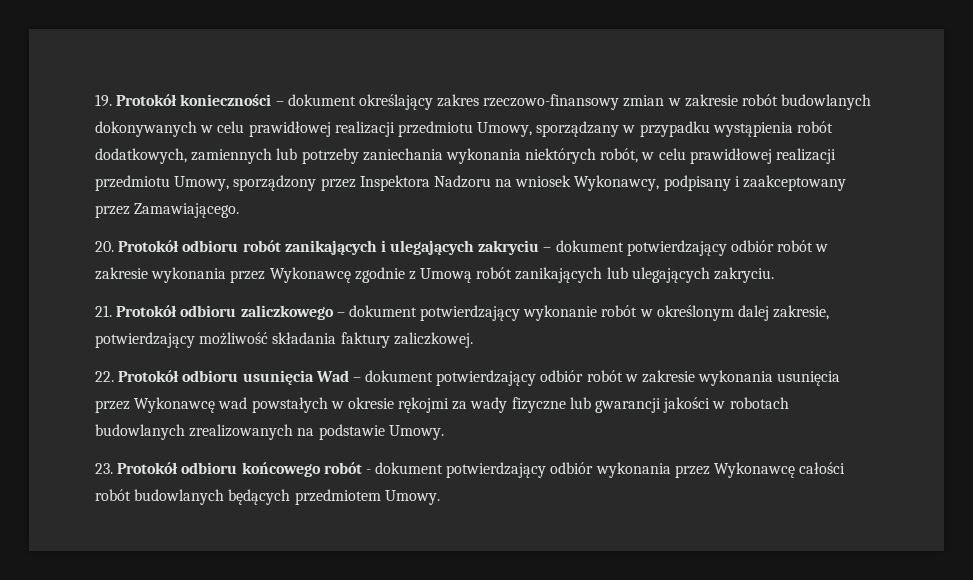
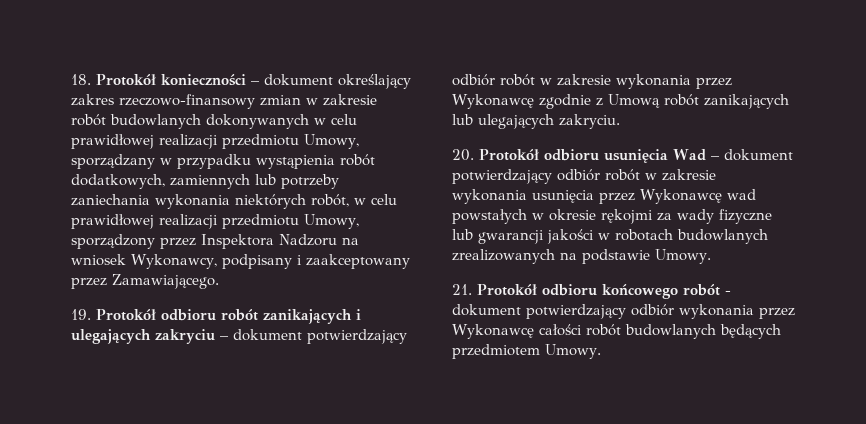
- 19. Protokół konieczności – dokument określający zakres rzeczowo-finansowy zmian w zakresie robót budowlanych dokonywanych w celu prawidłowej realizacji przedmiotu Umowy, sporządzany w przypadku wystąpienia robót dodatkowych, zamiennych lub potrzeby zaniechania wykonania niektórych robót, w celu prawidłowej realizacji przedmiotu Umowy, sporządzony przez Inspektora Nadzoru na wniosek Wykonawcy, podpisany i zaakceptowany przez Zamawiającego.
+ 18. Protokół konieczności – dokument określający zakres rzeczowo-finansowy zmian w zakresie robót budowlanych dokonywanych w celu prawidłowej realizacji przedmiotu Umowy, sporządzany w przypadku wystąpienia robót dodatkowych, zamiennych lub potrzeby zaniechania wykonania niektórych robót, w celu prawidłowej realizacji przedmiotu Umowy, sporządzony przez Inspektora Nadzoru na wniosek Wykonawcy, podpisany i zaakceptowany przez Zamawiającego.
- 20. Protokół odbioru robót zanikających i ulegających zakryciu – dokument potwierdzający odbiór robót w zakresie wykonania przez Wykonawcę zgodnie z Umową robót zanikających lub ulegających zakryciu.
+ 19. Protokół odbioru robót zanikających i ulegających zakryciu – dokument potwierdzający odbiór robót w zakresie wykonania przez Wykonawcę zgodnie z Umową robót zanikających lub ulegających zakryciu.
- 21. Protokół odbioru zaliczkowego – dokument potwierdzający wykonanie robót w określonym dalej zakresie, potwierdzający możliwość składania faktury zaliczkowej.
- 22. Protokół odbioru usunięcia Wad – dokument potwierdzający odbiór robót w zakresie wykonania usunięcia przez Wykonawcę wad powstałych w okresie rękojmi za wady fizyczne lub gwarancji jakości w robotach budowlanych zrealizowanych na podstawie Umowy.
+ 20. Protokół odbioru usunięcia Wad – dokument potwierdzający odbiór robót w zakresie wykonania usunięcia przez Wykonawcę wad powstałych w okresie rękojmi za wady fizyczne lub gwarancji jakości w robotach budowlanych zrealizowanych na podstawie Umowy.
- 23. Protokół odbioru końcowego robót - dokument potwierdzający odbiór wykonania przez Wykonawcę całości robót budowlanych będących przedmiotem Umowy.
+ 21. Protokół odbioru końcowego robót - dokument potwierdzający odbiór wykonania przez Wykonawcę całości robót budowlanych będących przedmiotem Umowy.

